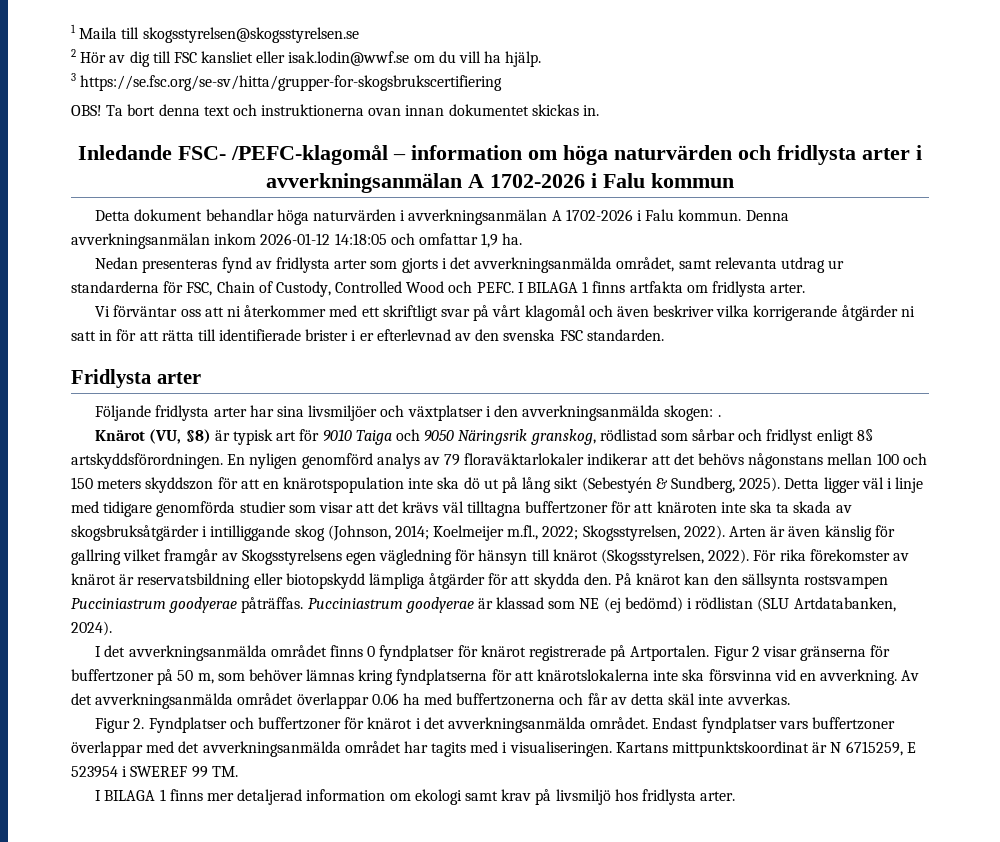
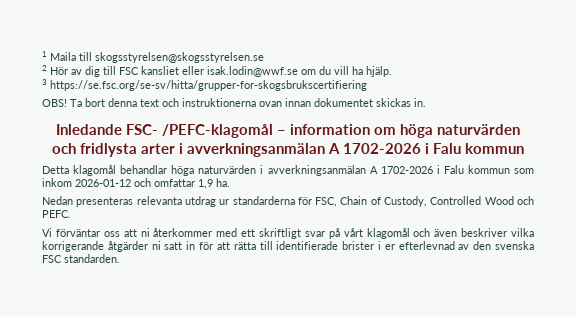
- Detta dokument behandlar höga naturvärden i avverkningsanmälan A 1702-2026 i Falu kommun. Denna avverkningsanmälan inkom 2026-01-12 14:18:05 och omfattar 1,9 ha.
+ Detta klagomål behandlar höga naturvärden i avverkningsanmälan A 1702-2026 i Falu kommun som inkom 2026-01-12 och omfattar 1,9 ha.
- Nedan presenteras fynd av fridlysta arter som gjorts i det avverkningsanmälda området, samt relevanta utdrag ur standarderna för FSC, Chain of Custody, Controlled Wood och PEFC. I BILAGA 1 finns artfakta om fridlysta arter.
+ Nedan presenteras relevanta utdrag ur standarderna för FSC, Chain of Custody, Controlled Wood och PEFC.
- Fridlysta arter
- Följande fridlysta arter har sina livsmiljöer och växtplatser i den avverkningsanmälda skogen: .
- Knärot (VU, §8) är typisk art för 9010 Taiga och 9050 Näringsrik granskog, rödlistad som sårbar och fridlyst enligt 8§ artskyddsförordningen. En nyligen genomförd analys av 79 floraväktarlokaler indikerar att det behövs någonstans mellan 100 och 150 meters skyddszon för att en knärotspopulation inte ska dö ut på lång sikt (Sebestyén & Sundberg, 2025). Detta ligger väl i linje med tidigare genomförda studier som visar att det krävs väl tilltagna buffertzoner för att knäroten inte ska ta skada av skogsbruksåtgärder i intilliggande skog (Johnson, 2014; Koelmeijer m.fl., 2022; Skogsstyrelsen, 2022). Arten är även känslig för gallring vilket framgår av Skogsstyrelsens egen vägledning för hänsyn till knärot (Skogsstyrelsen, 2022). För rika förekomster av knärot är reservatsbildning eller biotopskydd lämpliga åtgärder för att skydda den. På knärot kan den sällsynta rostsvampen Pucciniastrum goodyerae påträffas. Pucciniastrum goodyerae är klassad som NE (ej bedömd) i rödlistan (SLU Artdatabanken, 2024).
- I det avverkningsanmälda området finns 0 fyndplatser för knärot registrerade på Artportalen. Figur 2 visar gränserna för buffertzoner på 50 m, som behöver lämnas kring fyndplatserna för att knärotslokalerna inte ska försvinna vid en avverkning. Av det avverkningsanmälda området överlappar 0.06 ha med buffertzonerna och får av detta skäl inte avverkas.
- Figur 2. Fyndplatser och buffertzoner för knärot i det avverkningsanmälda området. Endast fyndplatser vars buffertzoner överlappar med det avverkningsanmälda området har tagits med i visualiseringen. Kartans mittpunktskoordinat är N 6715259, E 523954 i SWEREF 99 TM.
- I BILAGA 1 finns mer detaljerad information om ekologi samt krav på livsmiljö hos fridlysta arter.

